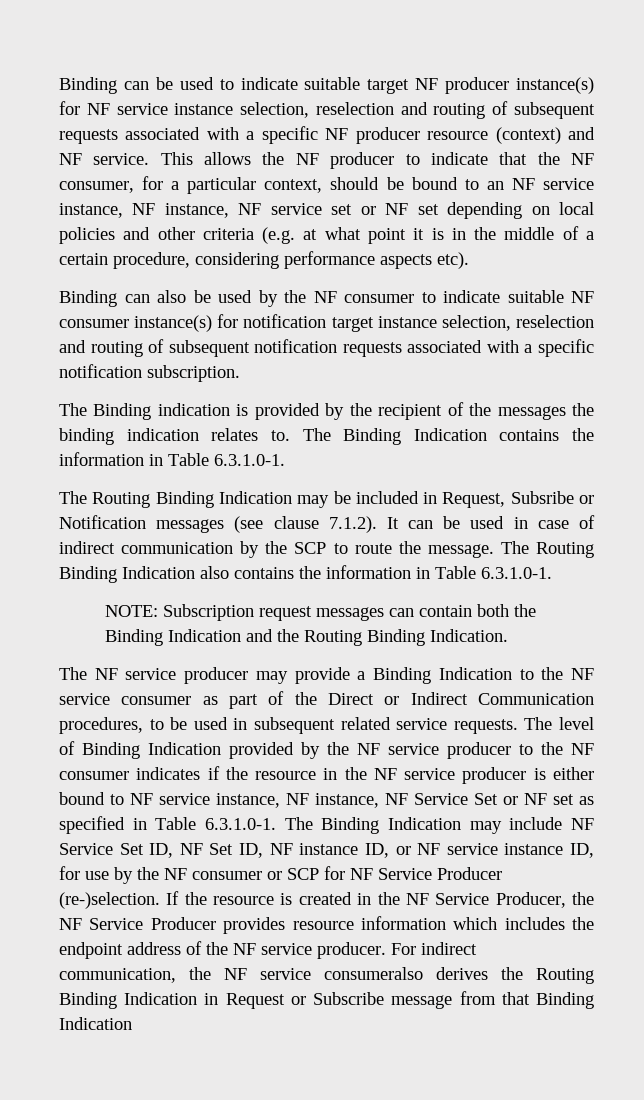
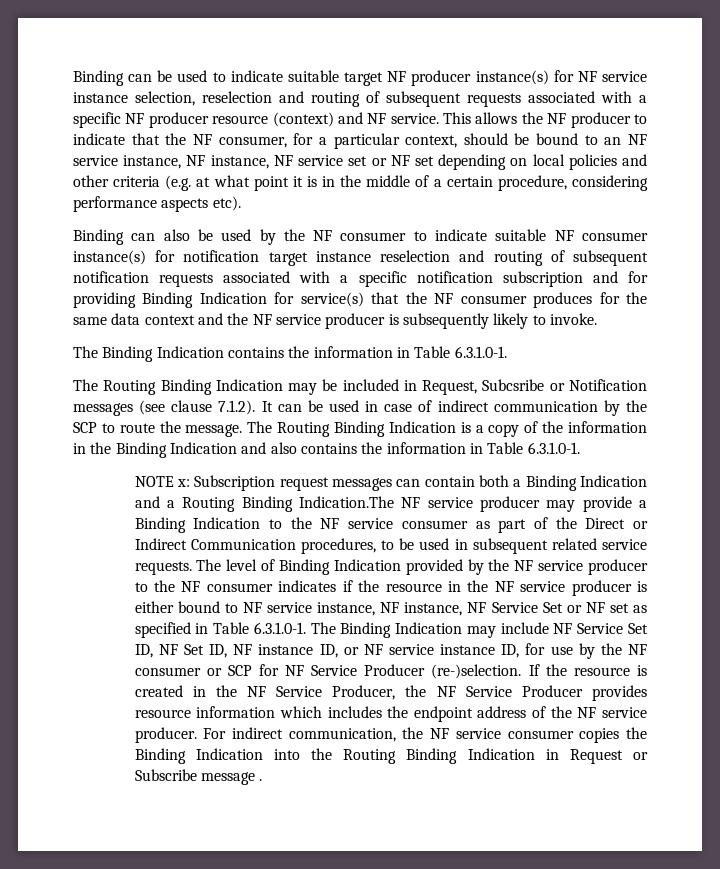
- Binding can also be used by the NF consumer to indicate suitable NF consumer instance(s) for notification target instance selection, reselection and routing of subsequent notification requests associated with a specific notification subscription.
- The Binding indication is provided by the recipient of the messages the binding indication relates to. The Binding Indication contains the information in Table 6.3.1.0-1.
+ Binding can also be used by the NF consumer to indicate suitable NF consumer instance(s) for notification target instance reselection and routing of subsequent notification requests associated with a specific notification subscription and for providing Binding Indication for service(s) that the NF consumer produces for the same data context and the NF service producer is subsequently likely to invoke.
+ The Binding Indication contains the information in Table 6.3.1.0-1.
- The Routing Binding Indication may be included in Request, Subsribe or Notification messages (see clause 7.1.2). It can be used in case of indirect communication by the SCP to route the message.
+ The Routing Binding Indication may be included in Request, Subcsribe or Notification messages (see clause 7.1.2). It can be used in case of indirect communication by the SCP to route the message.
- The Routing Binding Indication also contains the information in Table 6.3.1.0-1.
+ The Routing Binding Indication is a copy of the information in the Binding Indication and also contains the information in Table 6.3.1.0-1.
- NOTE: Subscription request messages can contain both the Binding Indication and the Routing Binding Indication.
- The NF service producer may provide a Binding Indication to the NF service consumer as part of the Direct or Indirect Communication procedures, to be used in subsequent related service requests.
+ NOTE x: Subscription request messages can contain both a Binding Indication and a Routing Binding Indication.The NF service producer may provide a Binding Indication to the NF service consumer as part of the Direct or Indirect Communication procedures, to be used in subsequent related service requests.
- For indirect communication, the NF service consumeralso derives the Routing Binding Indication in Request or Subscribe message from that Binding Indication
+ For indirect communication, the NF service consumer copies the Binding Indication into the Routing Binding Indication in Request or Subscribe message .

